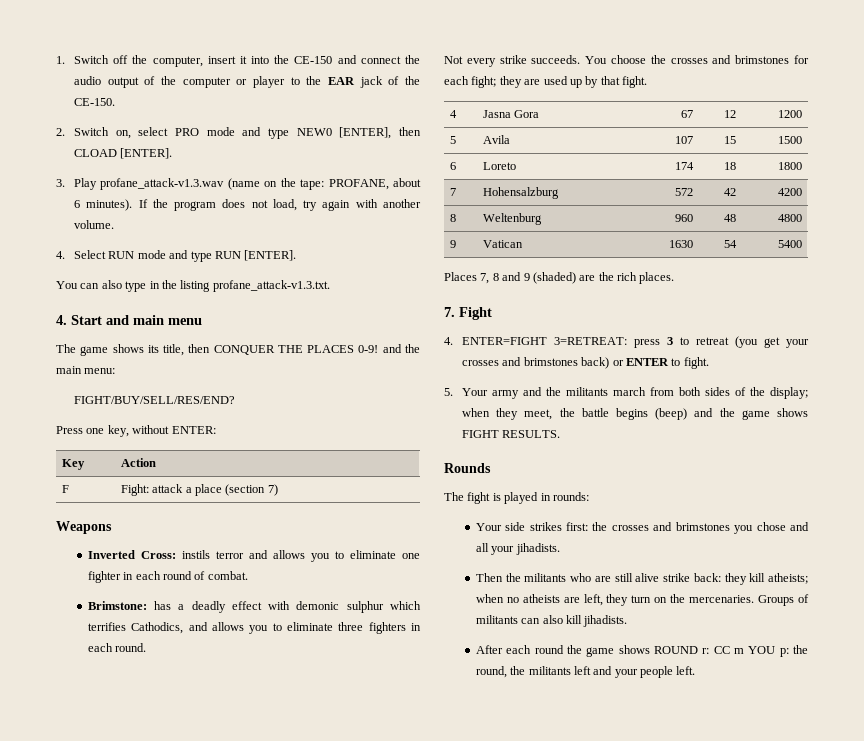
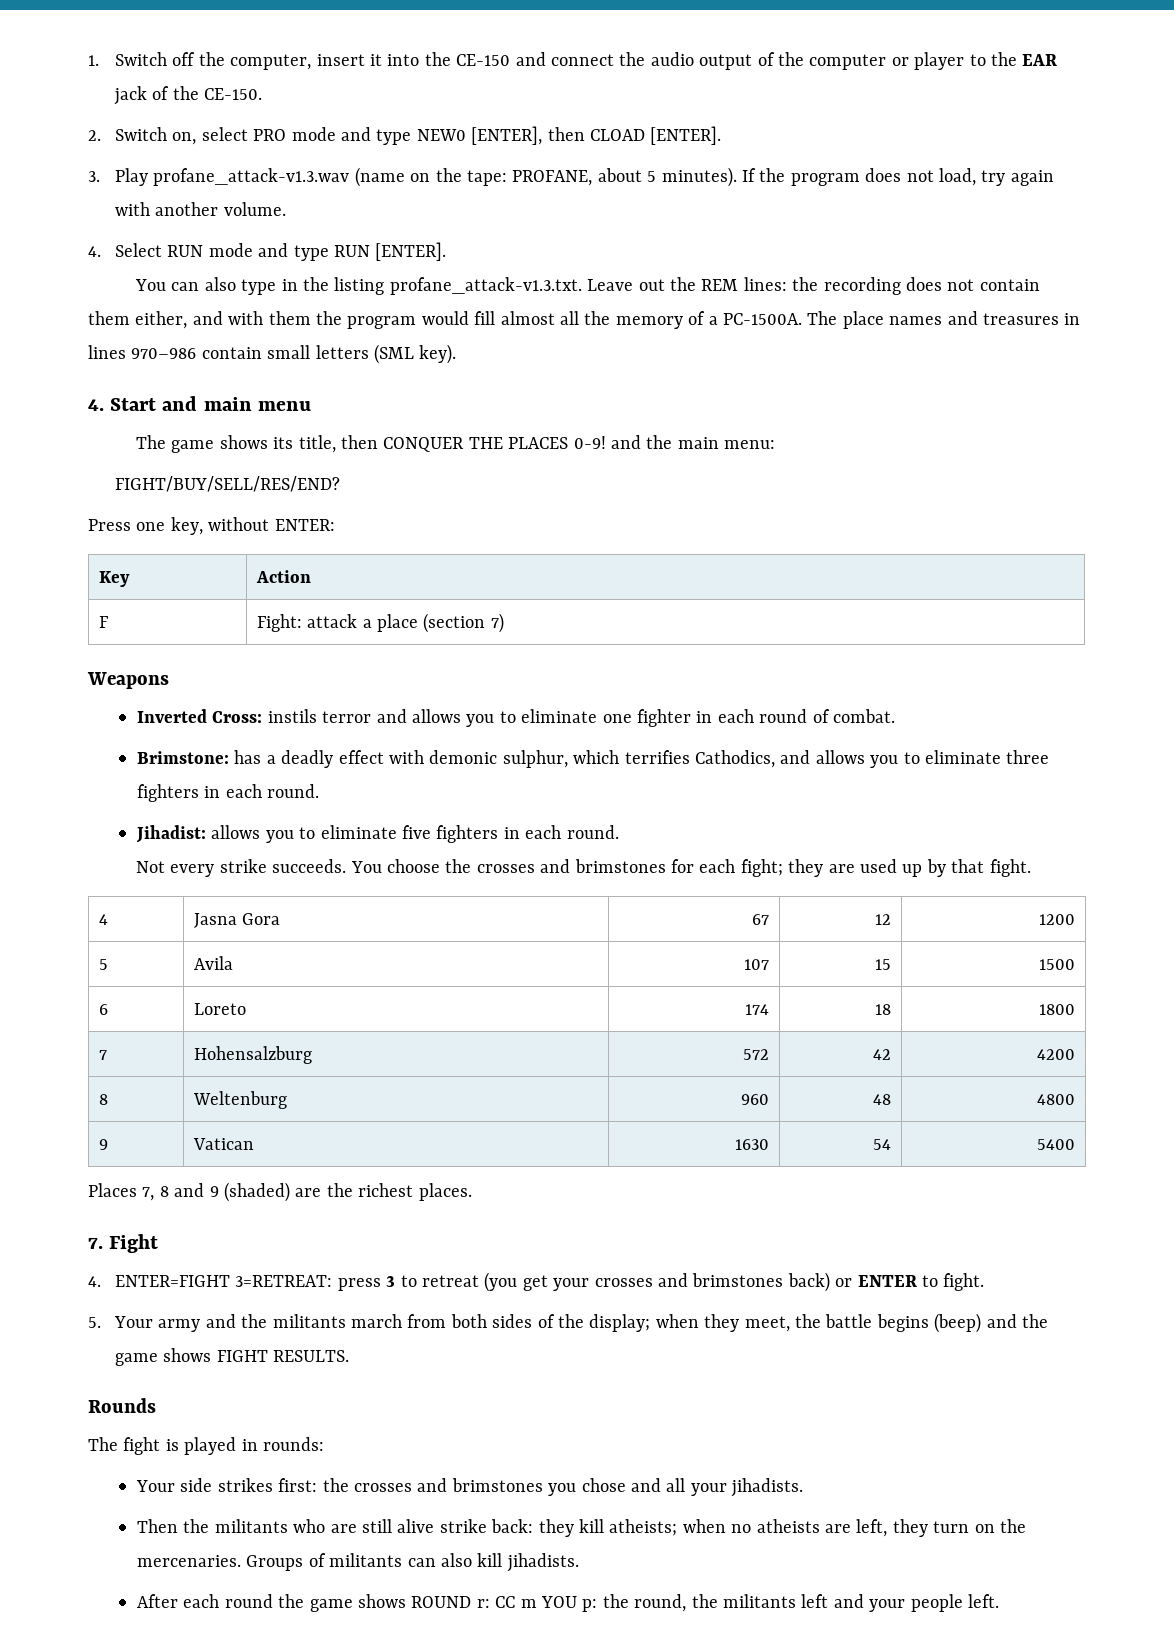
- 3. Play profane_attack-v1.3.wav (name on the tape: PROFANE, about 6 minutes).
+ 3. Play profane_attack-v1.3.wav (name on the tape: PROFANE, about 5 minutes).
- You can also type in the listing profane_attack-v1.3.txt.
+ You can also type in the listing profane_attack-v1.3.txt. Leave out the REM lines: the recording does not contain them either, and with them the program would fill almost all the memory of a PC-1500A. The place names and treasures in lines 970–986 contain small letters (SML key).
- Brimstone: has a deadly effect with demonic sulphur which terrifies Cathodics, and allows you to eliminate three fighters in each round.
+ Brimstone: has a deadly effect with demonic sulphur, which terrifies Cathodics, and allows you to eliminate three fighters in each round.
+ Jihadist: allows you to eliminate five fighters in each round.
- Places 7, 8 and 9 (shaded) are the rich places.
+ Places 7, 8 and 9 (shaded) are the richest places.

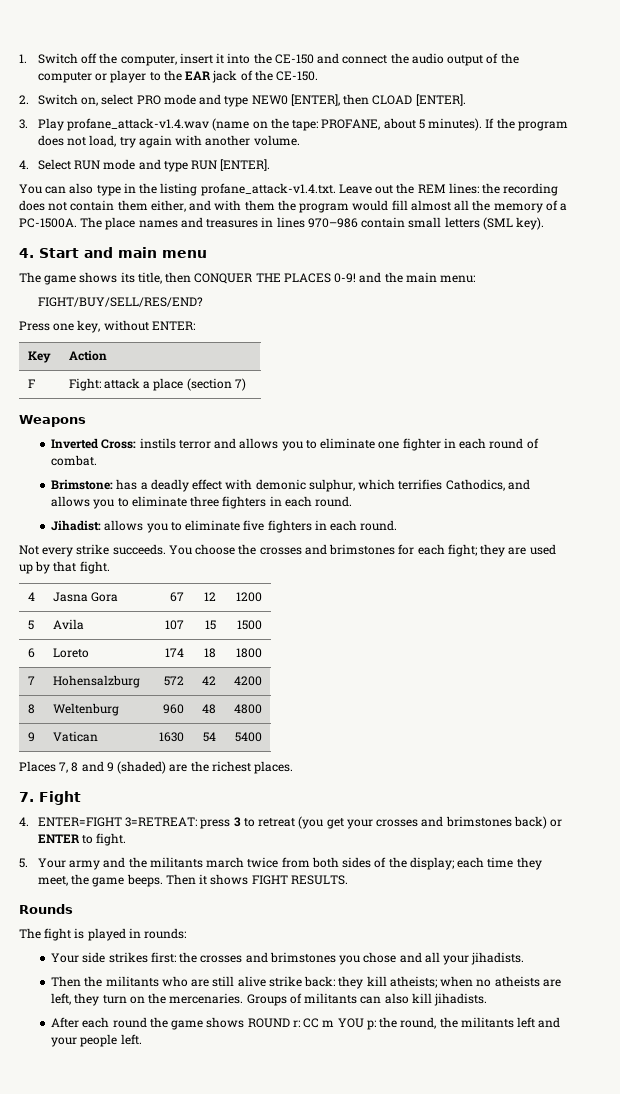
- 3. Play profane_attack-v1.3.wav (name on the tape: PROFANE, about 5 minutes).
+ 3. Play profane_attack-v1.4.wav (name on the tape: PROFANE, about 5 minutes).
- You can also type in the listing profane_attack-v1.3.txt. Leave out the REM lines: the recording does not contain them either, and with them the program would fill almost all the memory of a PC-1500A.
+ You can also type in the listing profane_attack-v1.4.txt. Leave out the REM lines: the recording does not contain them either, and with them the program would fill almost all the memory of a PC-1500A.
- 5. Your army and the militants march from both sides of the display; when they meet, the battle begins (beep) and the game shows FIGHT RESULTS.
+ 5. Your army and the militants march twice from both sides of the display; each time they meet, the game beeps. Then it shows FIGHT RESULTS.

